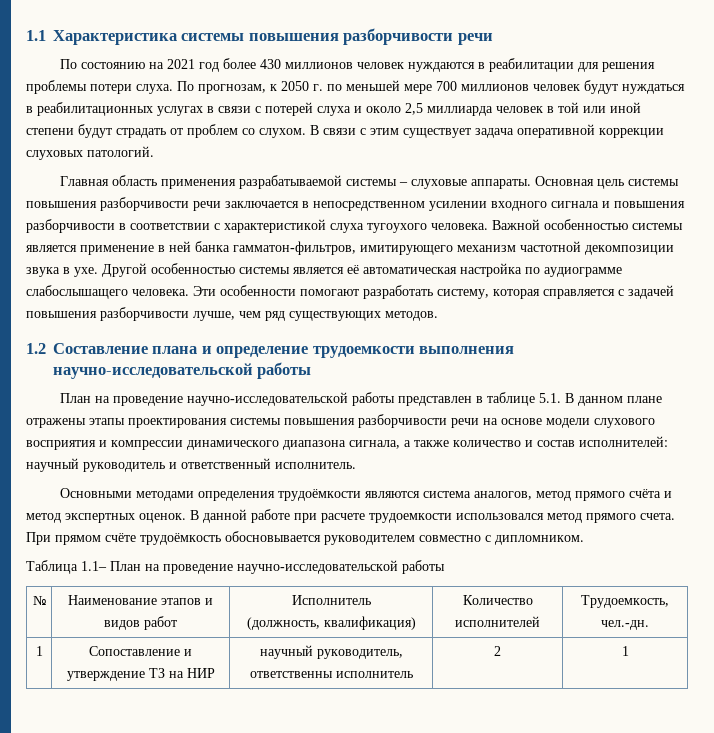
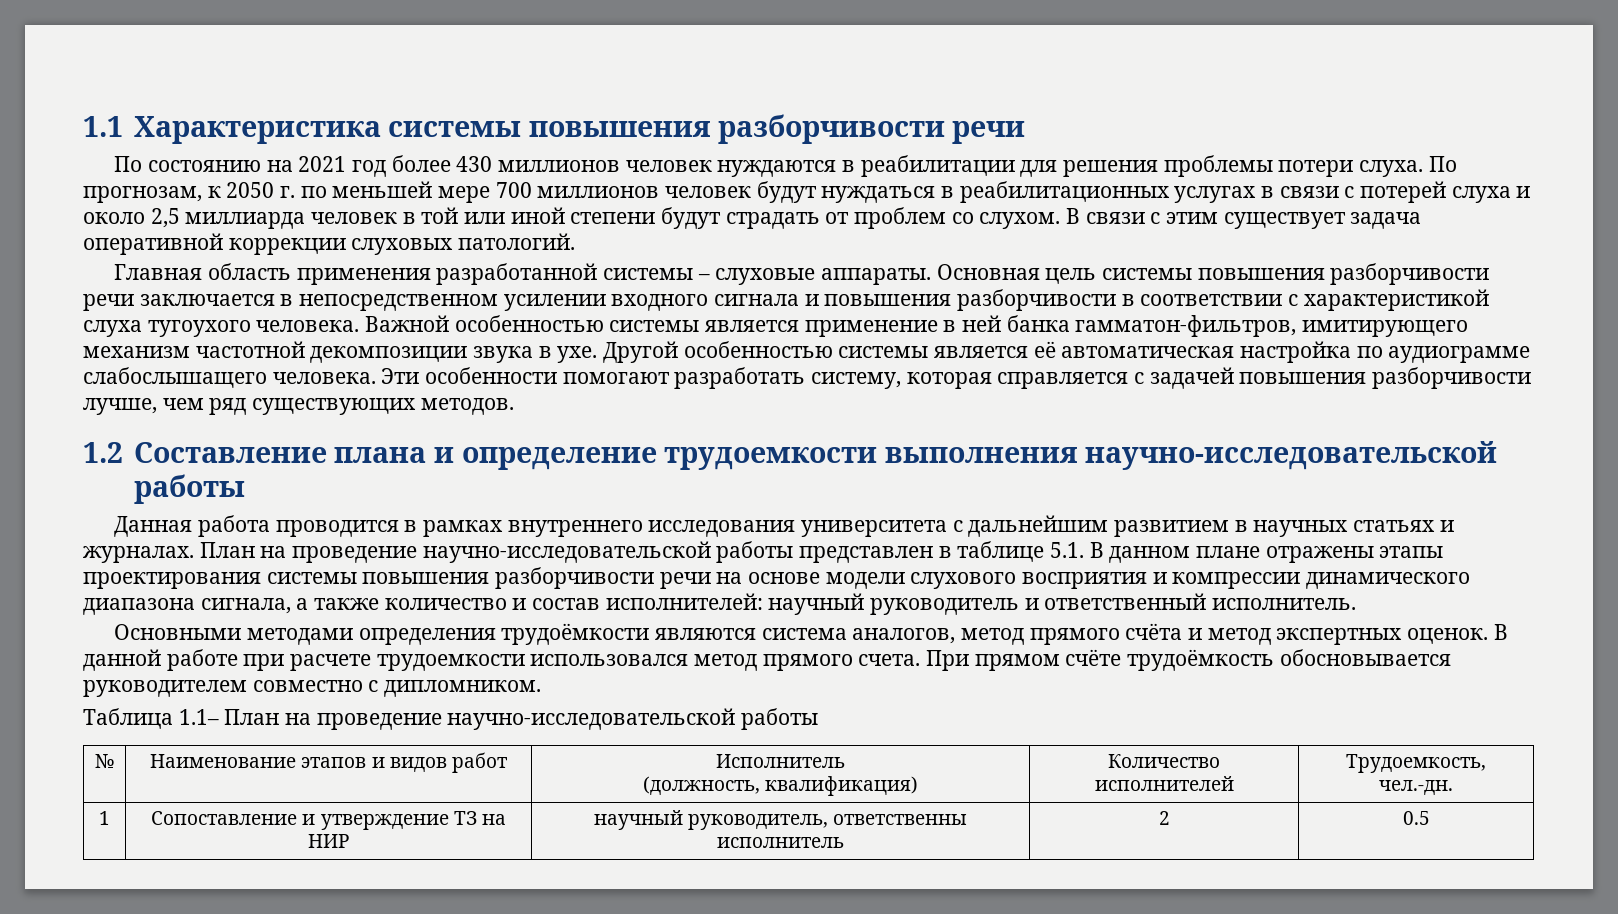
- Главная область применения разрабатываемой системы – слуховые аппараты.
+ Главная область применения разработанной системы – слуховые аппараты.
+ Данная работа проводится в рамках внутреннего исследования университета с дальнейшим развитием в научных статьях и журналах.
- 1 | Сопоставление и утверждение ТЗ на НИР | научный руководитель, ответственны исполнитель | 2 | 1
+ 1 | Сопоставление и утверждение ТЗ на НИР | научный руководитель, ответственны исполнитель | 2 | 0.5

